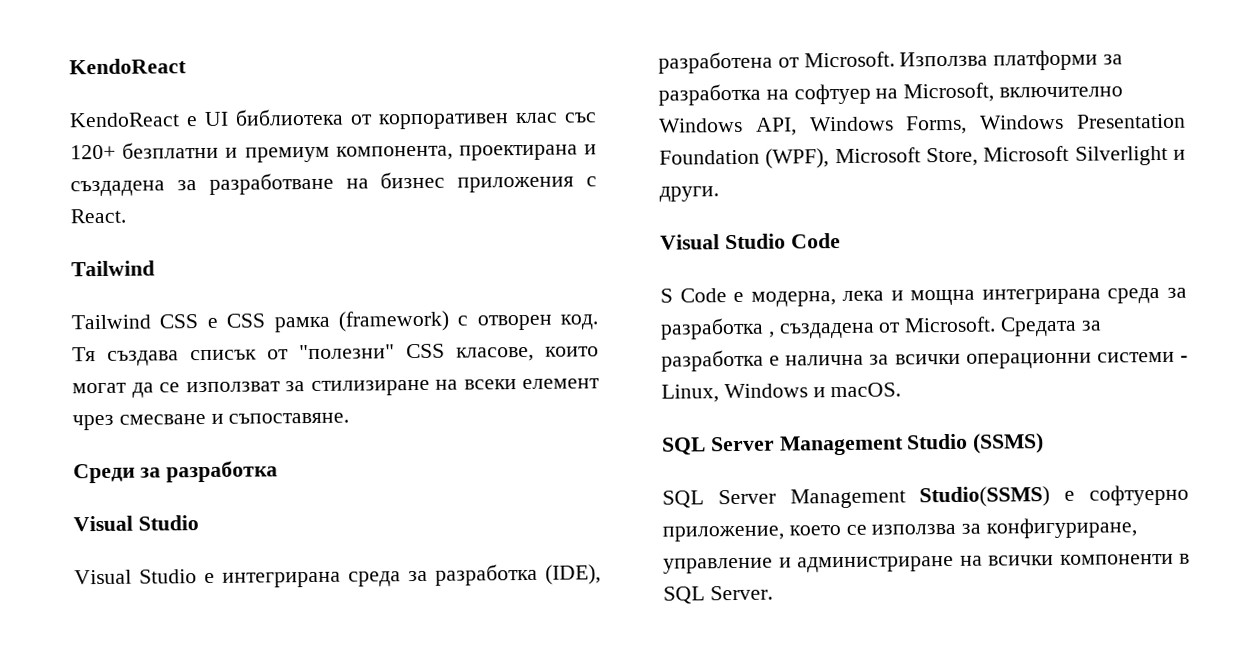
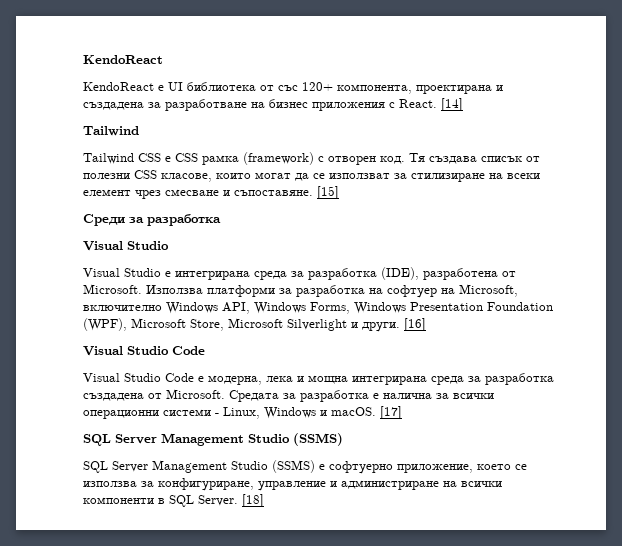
- KendoReact е UI библиотека от корпоративен клас със 120+ безплатни и премиум компонента, проектирана и създадена за разработване на бизнес приложения с React.
+ KendoReact е UI библиотека от със 120+ компонента, проектирана и създадена за разработване на бизнес приложения с React. [14]
- Тя създава списък от "полезни" CSS класове, които могат да се използват за стилизиране на всеки елемент чрез смесване и съпоставяне.
+ Тя създава списък от полезни CSS класове, които могат да се използват за стилизиране на всеки елемент чрез смесване и съпоставяне. [15]
+ [16]
- S Code е модерна, лека и мощна интегрирана среда за разработка , създадена от Microsoft.
+ Visual Studio Code е модерна, лека и мощна интегрирана среда за разработка създадена от Microsoft.
+ [17]
- SQL Server Management Studio(SSMS) е софтуерно приложение, което се използва за конфигуриране, управление и администриране на всички компоненти в SQL Server.
+ SQL Server Management Studio (SSMS) е софтуерно приложение, което се използва за конфигуриране, управление и администриране на всички компоненти в SQL Server.
+ [18]

